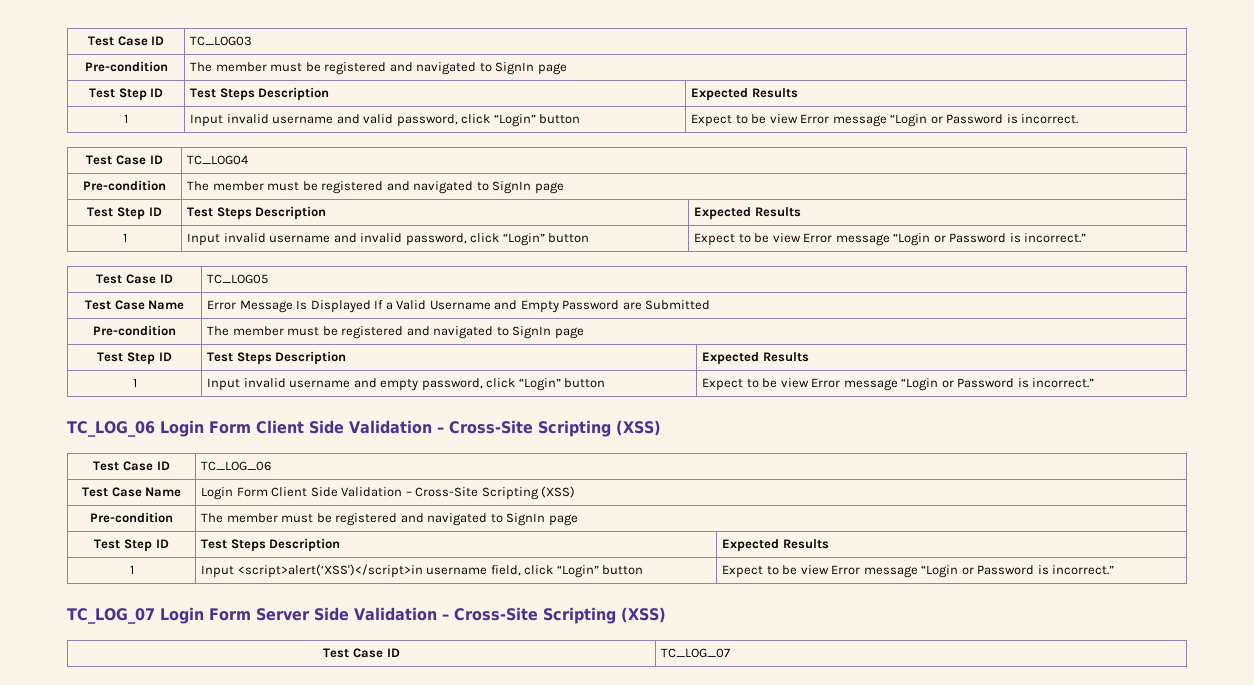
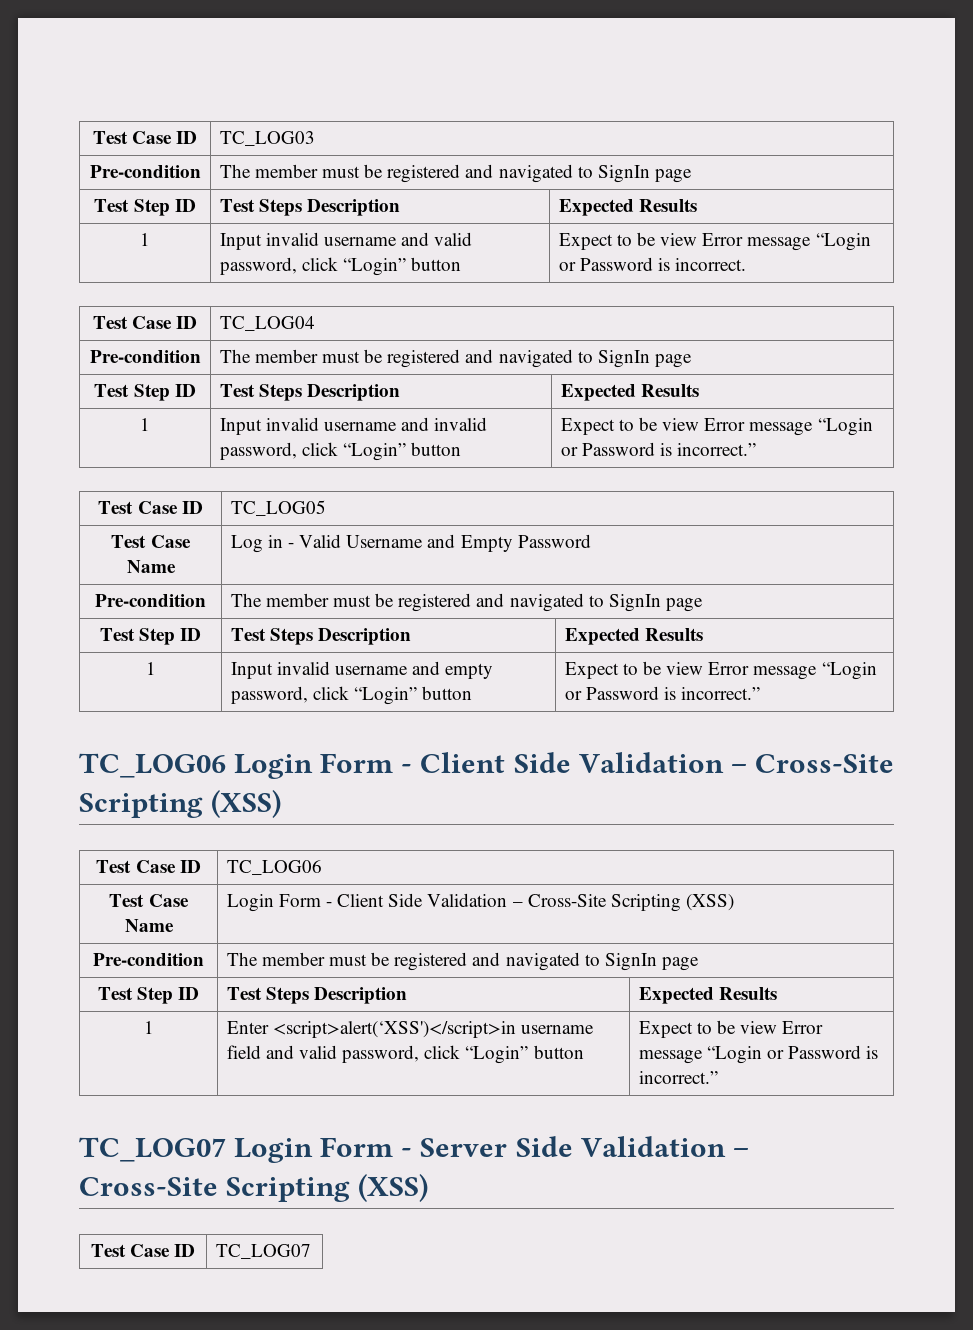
- Test Case Name | Error Message Is Displayed If a Valid Username and Empty Password are Submitted
+ Test Case Name | Log in - Valid Username and Empty Password
- TC_LOG_06 Login Form Client Side Validation – Cross-Site Scripting (XSS)
+ TC_LOG06 Login Form - Client Side Validation – Cross-Site Scripting (XSS)
- Test Case ID | TC_LOG_06
+ Test Case ID | TC_LOG06
- Test Case Name | Login Form Client Side Validation – Cross-Site Scripting (XSS)
+ Test Case Name | Login Form - Client Side Validation – Cross-Site Scripting (XSS)
- 1 | Input <script>alert(‘XSS')</script>in username field, click “Login” button | Expect to be view Error message “Login or Password is incorrect.”
+ 1 | Enter <script>alert(‘XSS')</script>in username field and valid password, click “Login” button | Expect to be view Error message “Login or Password is incorrect.”
- TC_LOG_07 Login Form Server Side Validation – Cross-Site Scripting (XSS)
+ TC_LOG07 Login Form - Server Side Validation – Cross-Site Scripting (XSS)
- Test Case ID | TC_LOG_07
+ Test Case ID | TC_LOG07

